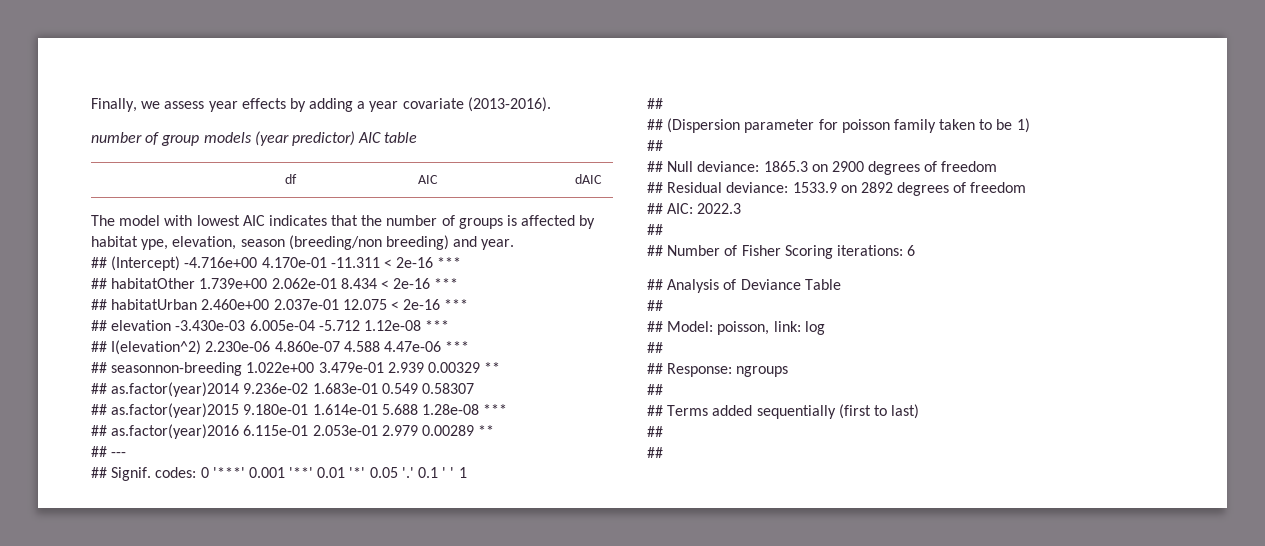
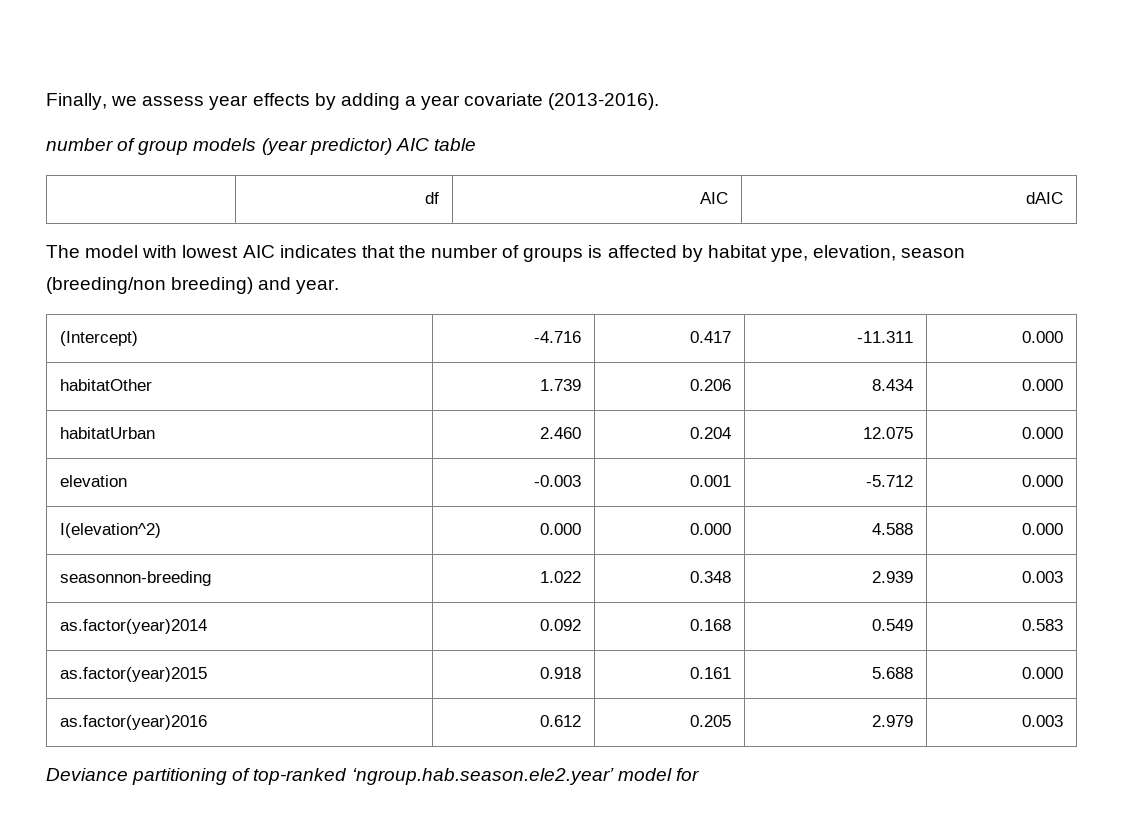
- ## (Intercept) -4.716e+00 4.170e-01 -11.311 < 2e-16 ***
- ## habitatOther 1.739e+00 2.062e-01 8.434 < 2e-16 ***
- ## habitatUrban 2.460e+00 2.037e-01 12.075 < 2e-16 ***
- ## elevation -3.430e-03 6.005e-04 -5.712 1.12e-08 ***
- ## I(elevation^2) 2.230e-06 4.860e-07 4.588 4.47e-06 ***
- ## seasonnon-breeding 1.022e+00 3.479e-01 2.939 0.00329 **
- ## as.factor(year)2014 9.236e-02 1.683e-01 0.549 0.58307
- ## as.factor(year)2015 9.180e-01 1.614e-01 5.688 1.28e-08 ***
- ## as.factor(year)2016 6.115e-01 2.053e-01 2.979 0.00289 **
- ## ---
- ## Signif. codes: 0 '***' 0.001 '**' 0.01 '*' 0.05 '.' 0.1 ' ' 1
- ##
- ## (Dispersion parameter for poisson family taken to be 1)
- ##
- ## Null deviance: 1865.3 on 2900 degrees of freedom
- ## Residual deviance: 1533.9 on 2892 degrees of freedom
- ## AIC: 2022.3
- ##
- ## Number of Fisher Scoring iterations: 6
- ## Analysis of Deviance Table
- ##
- ## Model: poisson, link: log
- ##
- ## Response: ngroups
- ##
- ## Terms added sequentially (first to last)
- ##
- ##
+ (Intercept) | -4.716 | 0.417 | -11.311 | 0.000
+ habitatOther | 1.739 | 0.206 | 8.434 | 0.000
+ habitatUrban | 2.460 | 0.204 | 12.075 | 0.000
+ elevation | -0.003 | 0.001 | -5.712 | 0.000
+ I(elevation^2) | 0.000 | 0.000 | 4.588 | 0.000
+ seasonnon-breeding | 1.022 | 0.348 | 2.939 | 0.003
+ as.factor(year)2014 | 0.092 | 0.168 | 0.549 | 0.583
+ as.factor(year)2015 | 0.918 | 0.161 | 5.688 | 0.000
+ as.factor(year)2016 | 0.612 | 0.205 | 2.979 | 0.003
+ Deviance partitioning of top-ranked ‘ngroup.hab.season.ele2.year’ model for

